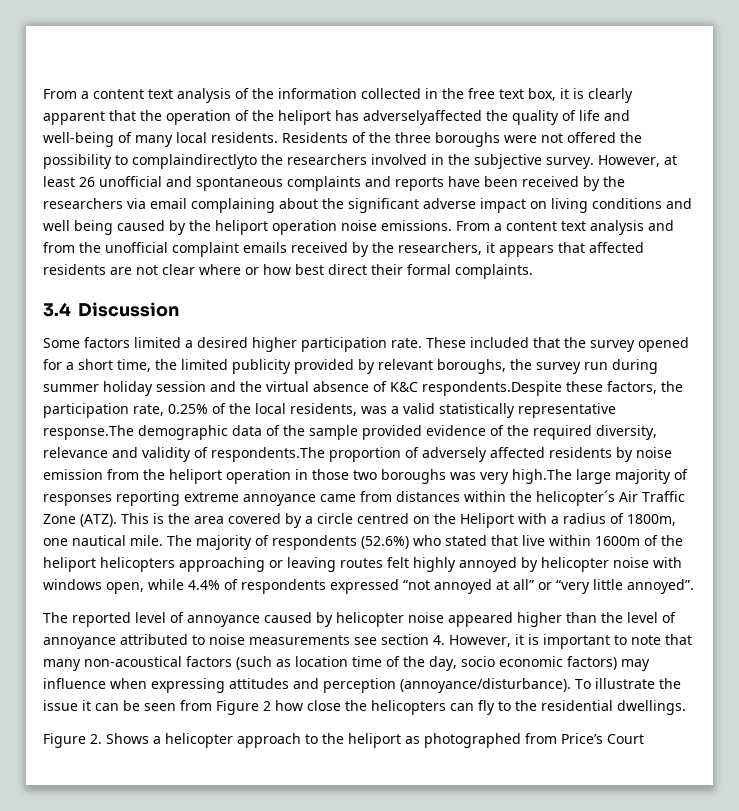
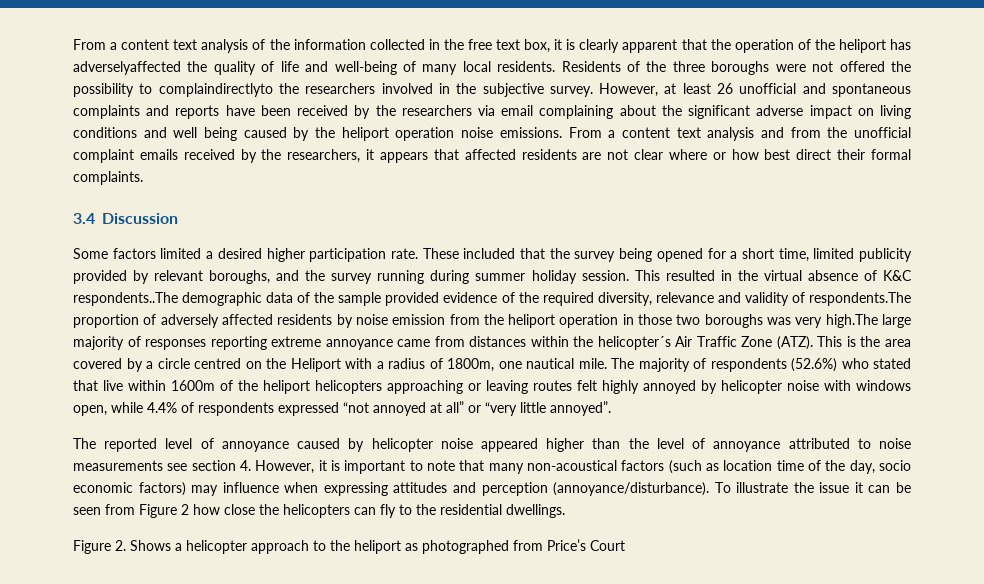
- These included that the survey opened for a short time, the limited publicity provided by relevant boroughs, the survey run during summer holiday session and the virtual absence of K&C respondents.Despite these factors, the participation rate, 0.25% of the local residents, was a valid statistically representative response.The demographic data of the sample provided evidence of the required diversity, relevance and validity of respondents.The proportion of adversely affected residents by noise emission from the heliport operation in those two boroughs was very high.The large majority of responses reporting extreme annoyance came from distances within the helicopter´s Air Traffic Zone (ATZ).
+ These included that the survey being opened for a short time, limited publicity provided by relevant boroughs, and the survey running during summer holiday session. This resulted in the virtual absence of K&C respondents..The demographic data of the sample provided evidence of the required diversity, relevance and validity of respondents.The proportion of adversely affected residents by noise emission from the heliport operation in those two boroughs was very high.The large majority of responses reporting extreme annoyance came from distances within the helicopter´s Air Traffic Zone (ATZ).

